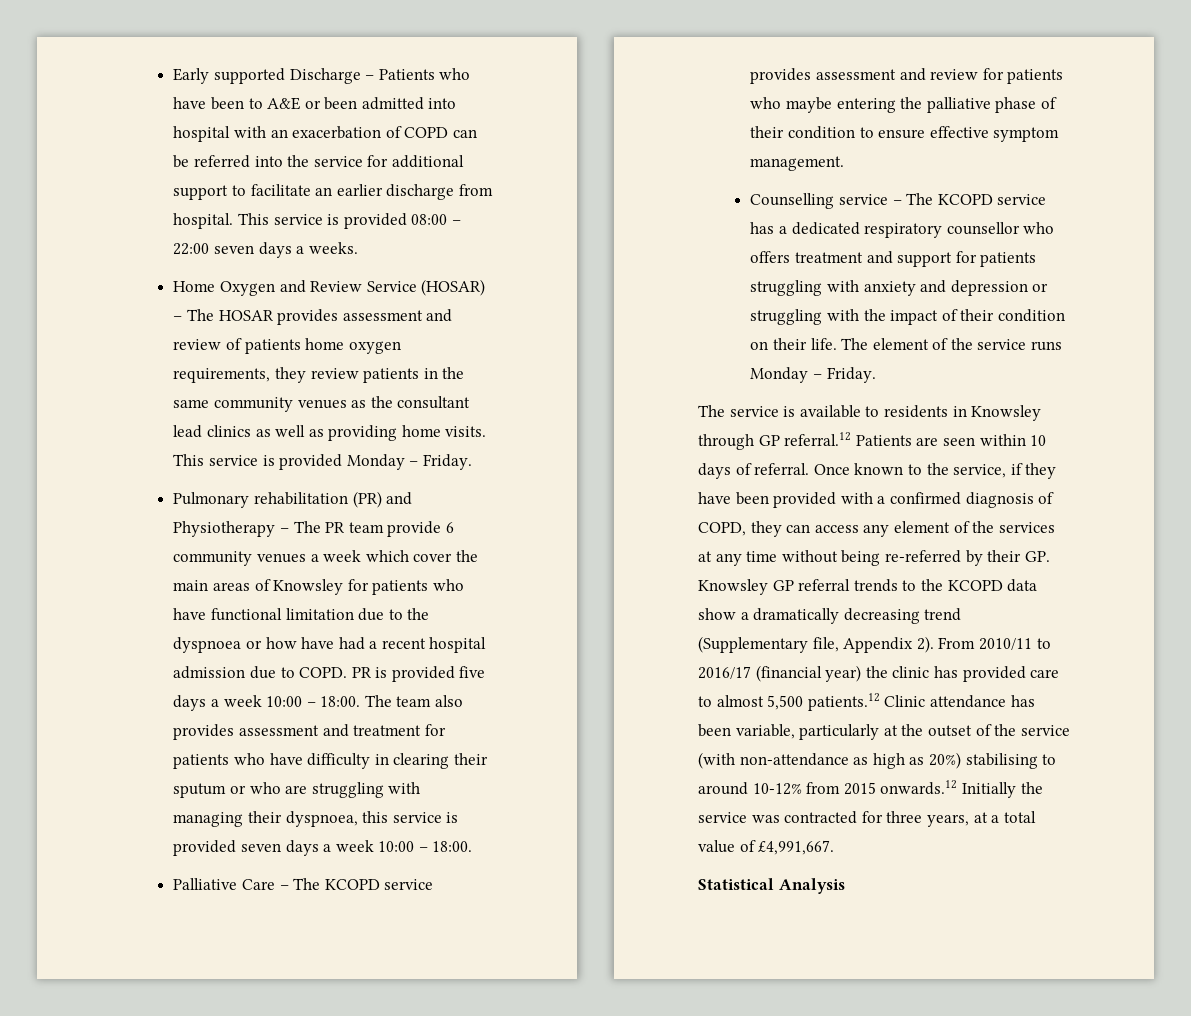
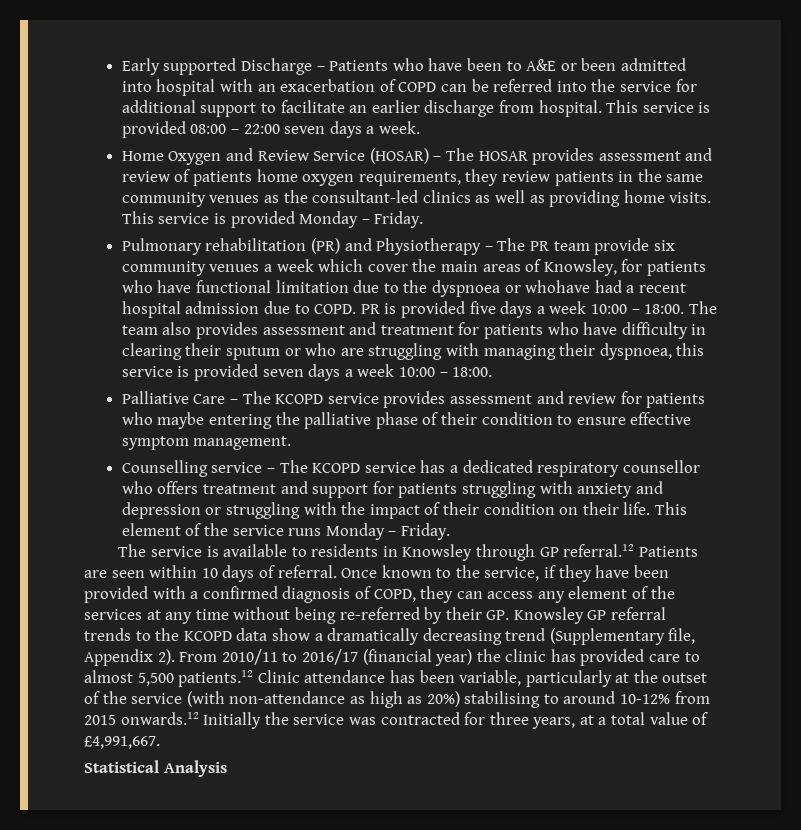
- This service is provided 08:00 – 22:00 seven days a weeks.
+ This service is provided 08:00 – 22:00 seven days a week.
- Home Oxygen and Review Service (HOSAR) – The HOSAR provides assessment and review of patients home oxygen requirements, they review patients in the same community venues as the consultant lead clinics as well as providing home visits.
+ Home Oxygen and Review Service (HOSAR) – The HOSAR provides assessment and review of patients home oxygen requirements, they review patients in the same community venues as the consultant-led clinics as well as providing home visits.
- Pulmonary rehabilitation (PR) and Physiotherapy – The PR team provide 6 community venues a week which cover the main areas of Knowsley for patients who have functional limitation due to the dyspnoea or how have had a recent hospital admission due to COPD.
+ Pulmonary rehabilitation (PR) and Physiotherapy – The PR team provide six community venues a week which cover the main areas of Knowsley, for patients who have functional limitation due to the dyspnoea or whohave had a recent hospital admission due to COPD.
- The element of the service runs Monday – Friday.
+ This element of the service runs Monday – Friday.

